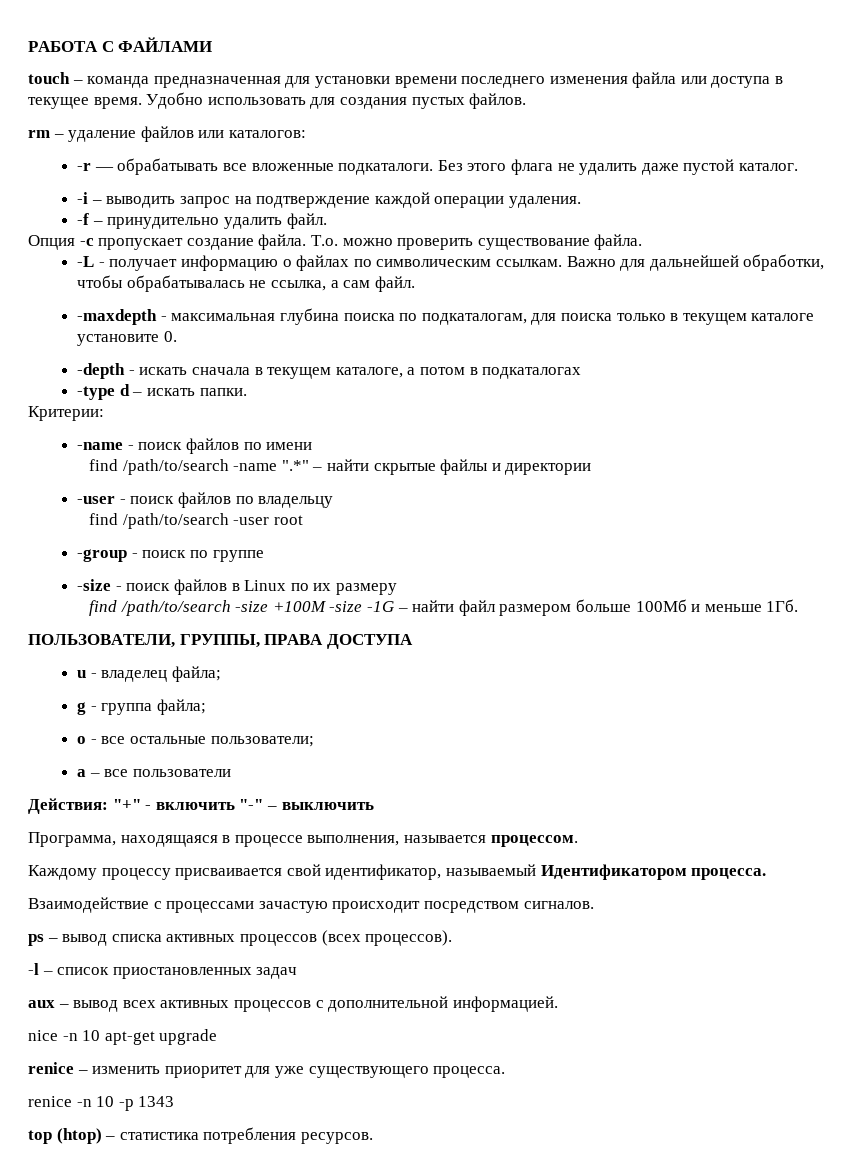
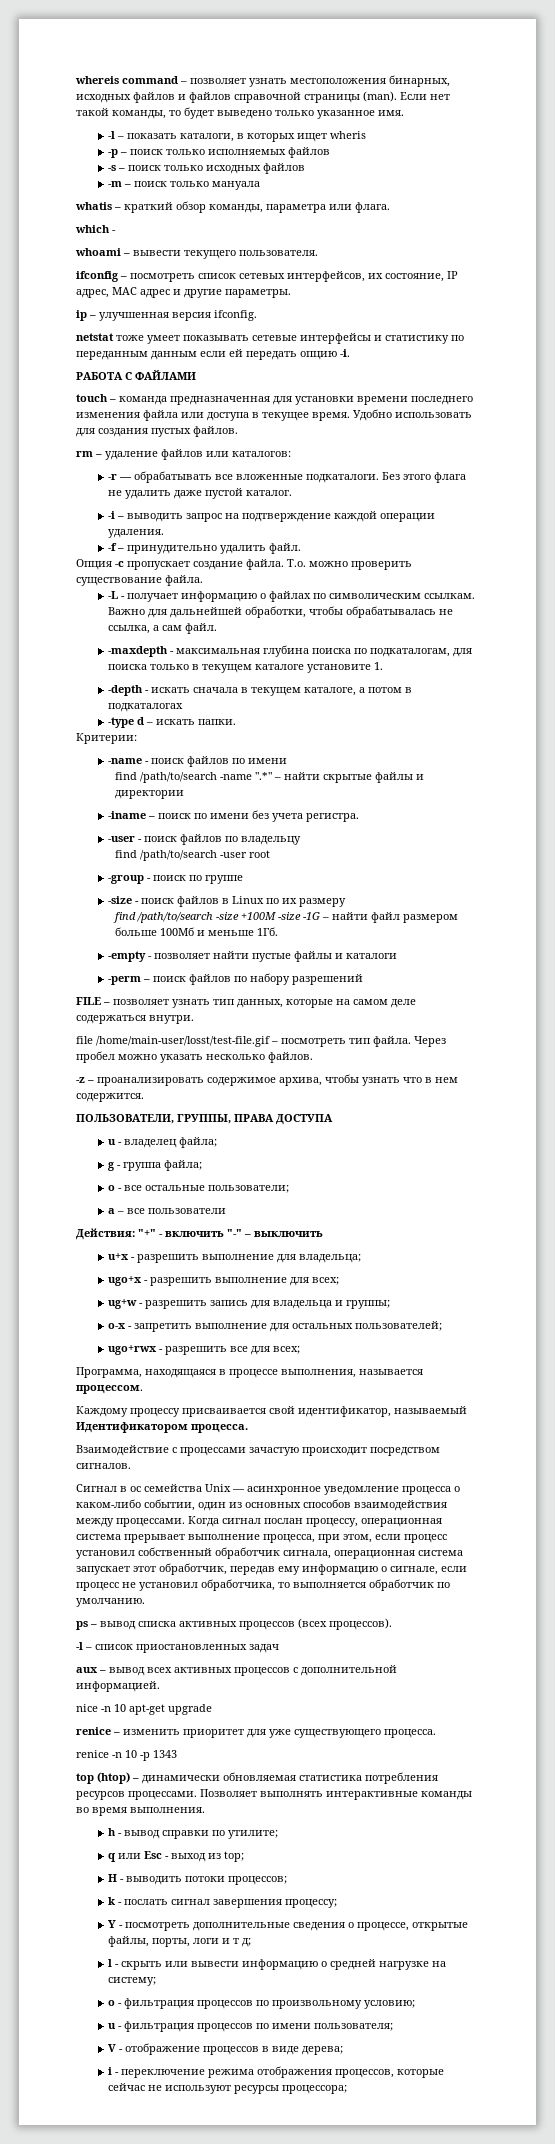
+ whereis command – позволяет узнать местоположения бинарных, исходных файлов и файлов справочной страницы (man). Если нет такой команды, то будет выведено только указанное имя.
+ -l – показать каталоги, в которых ищет wheris
+ -p – поиск только исполняемых файлов
+ -s – поиск только исходных файлов
+ -m – поиск только мануала
+ whatis – краткий обзор команды, параметра или флага.
+ which -
+ whoami – вывести текущего пользователя.
+ ifconfig – посмотреть список сетевых интерфейсов, их состояние, IP адрес, MAC адрес и другие параметры.
+ ip – улучшенная версия ifconfig.
+ netstat тоже умеет показывать сетевые интерфейсы и статистику по переданным данным если ей передать опцию -i.
- -maxdepth - максимальная глубина поиска по подкаталогам, для поиска только в текущем каталоге установите 0.
+ -maxdepth - максимальная глубина поиска по подкаталогам, для поиска только в текущем каталоге установите 1.
+ -iname – поиск по имени без учета регистра.
+ -empty - позволяет найти пустые файлы и каталоги
+ -perm – поиск файлов по набору разрешений
+ FILE – позволяет узнать тип данных, которые на самом деле содержаться внутри.
+ file /home/main-user/losst/test-file.gif – посмотреть тип файла. Через пробел можно указать несколько файлов.
+ -z – проанализировать содержимое архива, чтобы узнать что в нем содержится.
+ u+x - разрешить выполнение для владельца;
+ ugo+x - разрешить выполнение для всех;
+ ug+w - разрешить запись для владельца и группы;
+ o-x - запретить выполнение для остальных пользователей;
+ ugo+rwx - разрешить все для всех;
+ Сигнал в ос семейства Unix — асинхронное уведомление процесса о каком-либо событии, один из основных способов взаимодействия между процессами. Когда сигнал послан процессу, операционная система прерывает выполнение процесса, при этом, если процесс установил собственный обработчик сигнала, операционная система запускает этот обработчик, передав ему информацию о сигнале, если процесс не установил обработчика, то выполняется обработчик по умолчанию.
- top (htop) – статистика потребления ресурсов.
+ top (htop) – динамически обновляемая статистика потребления ресурсов процессами. Позволяет выполнять интерактивные команды во время выполнения.
+ h - вывод справки по утилите;
+ q или Esc - выход из top;
+ H - выводить потоки процессов;
+ k - послать сигнал завершения процессу;
+ Y - посмотреть дополнительные сведения о процессе, открытые файлы, порты, логи и т д;
+ l - скрыть или вывести информацию о средней нагрузке на систему;
+ o - фильтрация процессов по произвольному условию;
+ u - фильтрация процессов по имени пользователя;
+ V - отображение процессов в виде дерева;
+ i - переключение режима отображения процессов, которые сейчас не используют ресурсы процессора;

